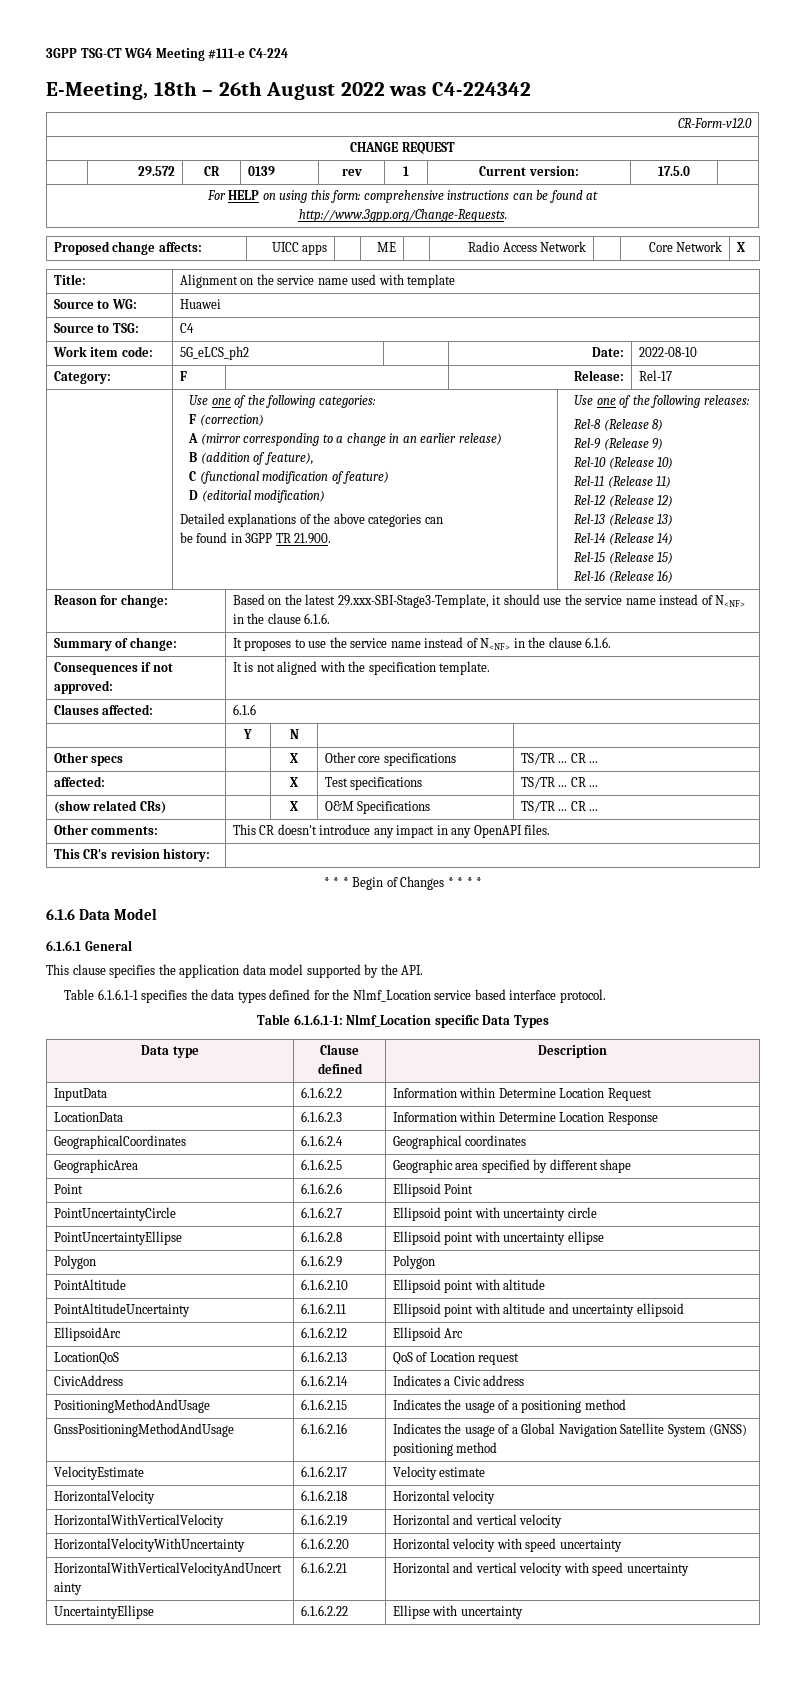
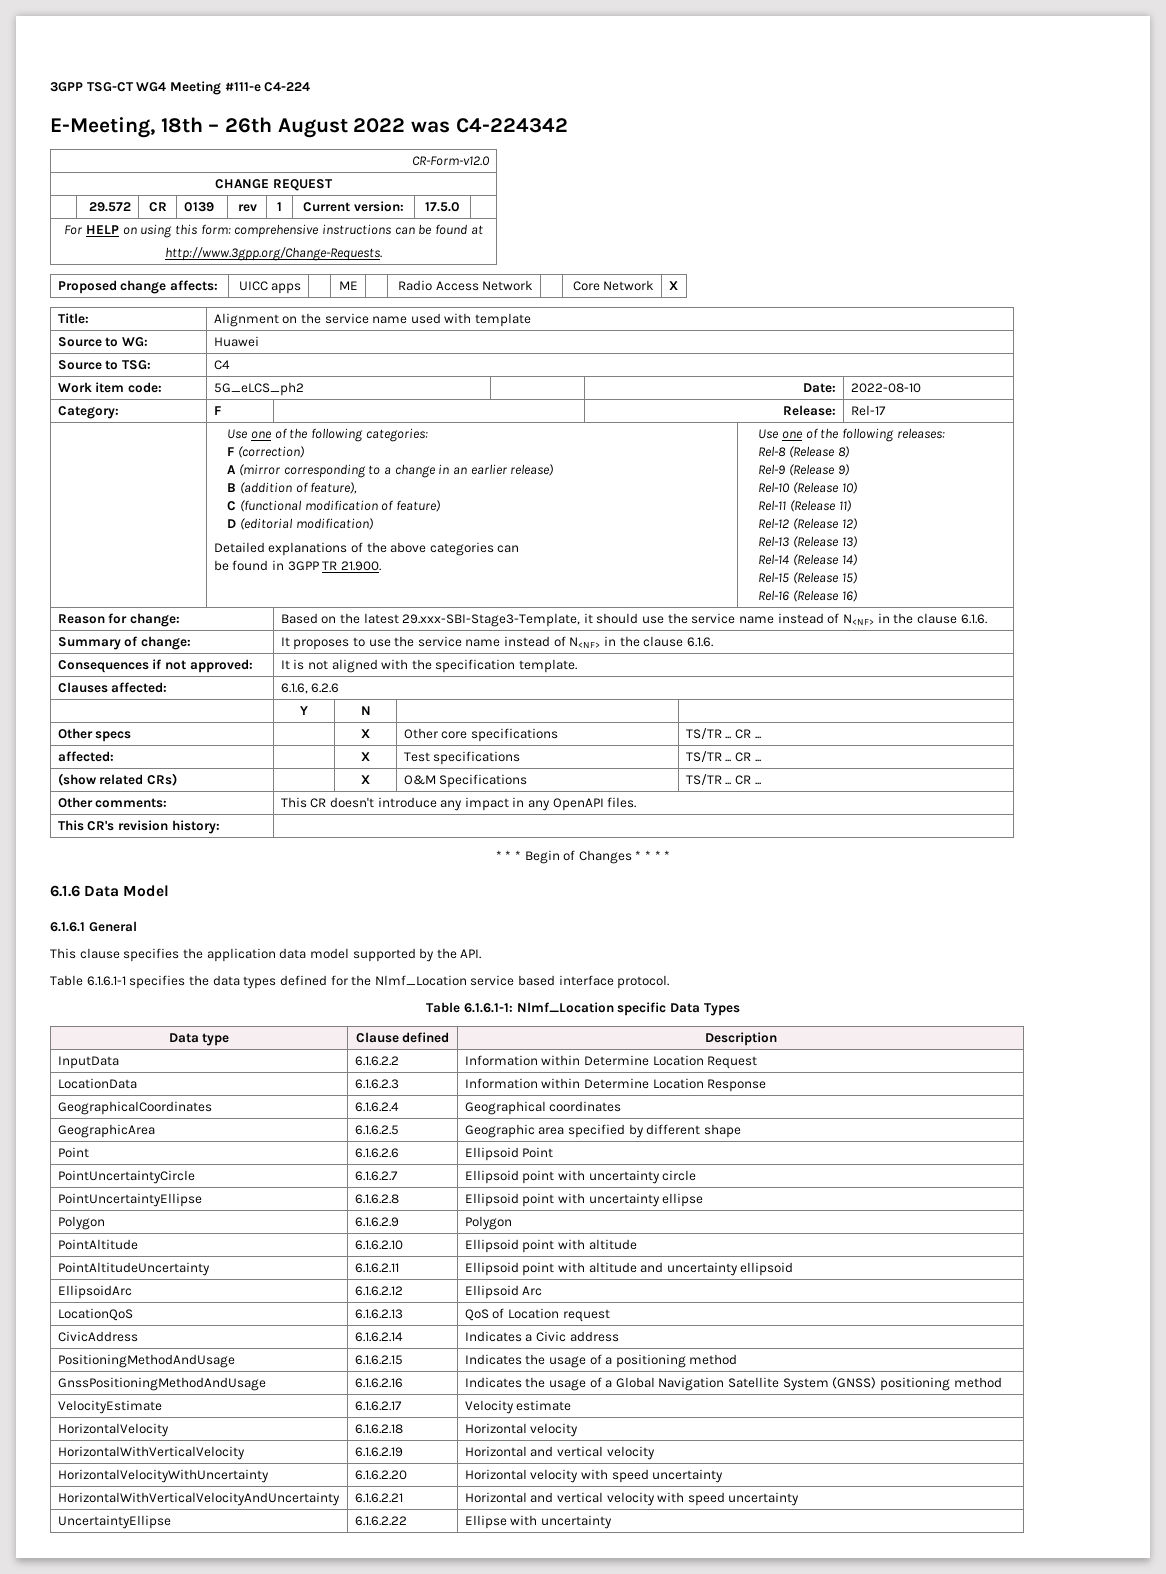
- Clauses affected: | 6.1.6
+ Clauses affected: | 6.1.6, 6.2.6

